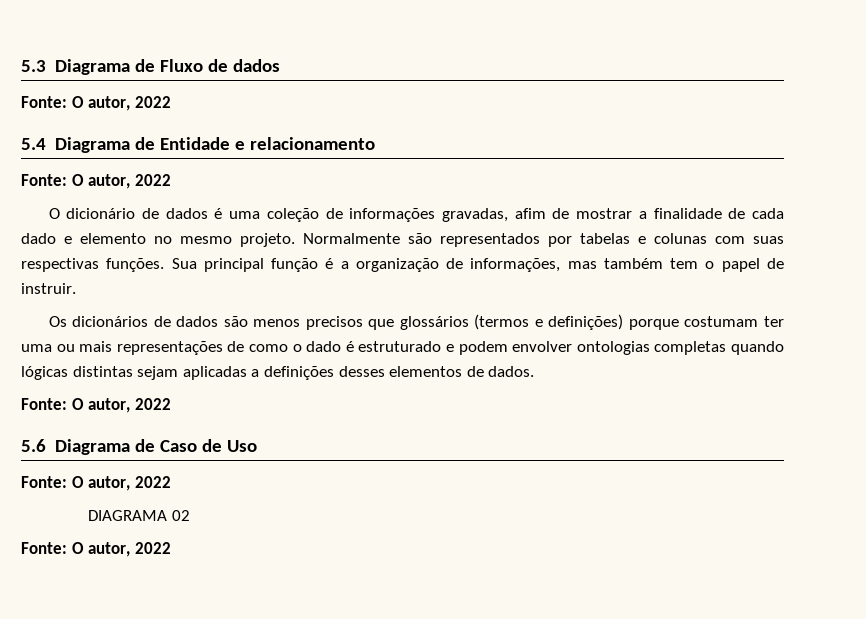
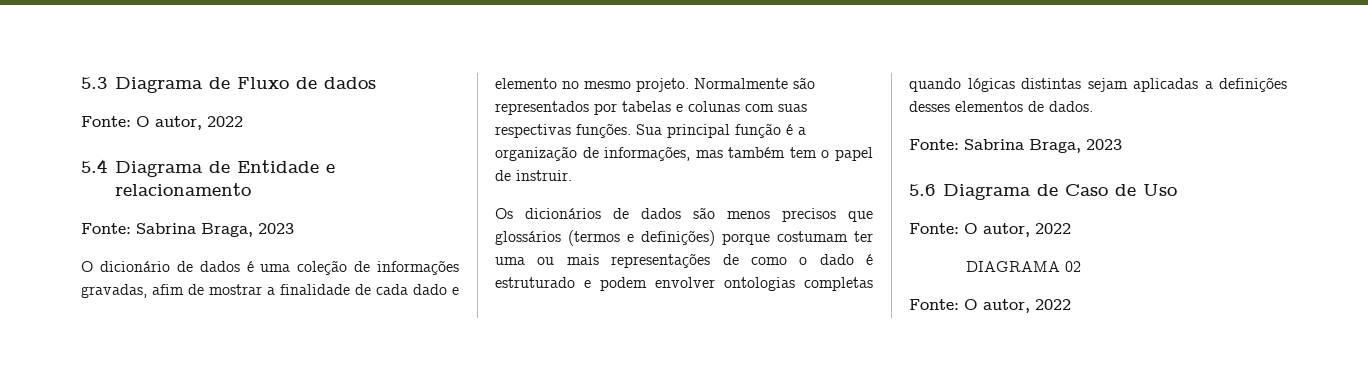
  5.4 Diagrama de Entidade e relacionamento
- Fonte: O autor, 2022
+ Fonte: Sabrina Braga, 2023
  Os dicionários de dados são menos precisos que glossários (termos e definições) porque costumam ter uma ou mais representações de como o dado é estruturado e podem envolver ontologias completas quando lógicas distintas sejam aplicadas a definições desses elementos de dados.
- Fonte: O autor, 2022
+ Fonte: Sabrina Braga, 2023

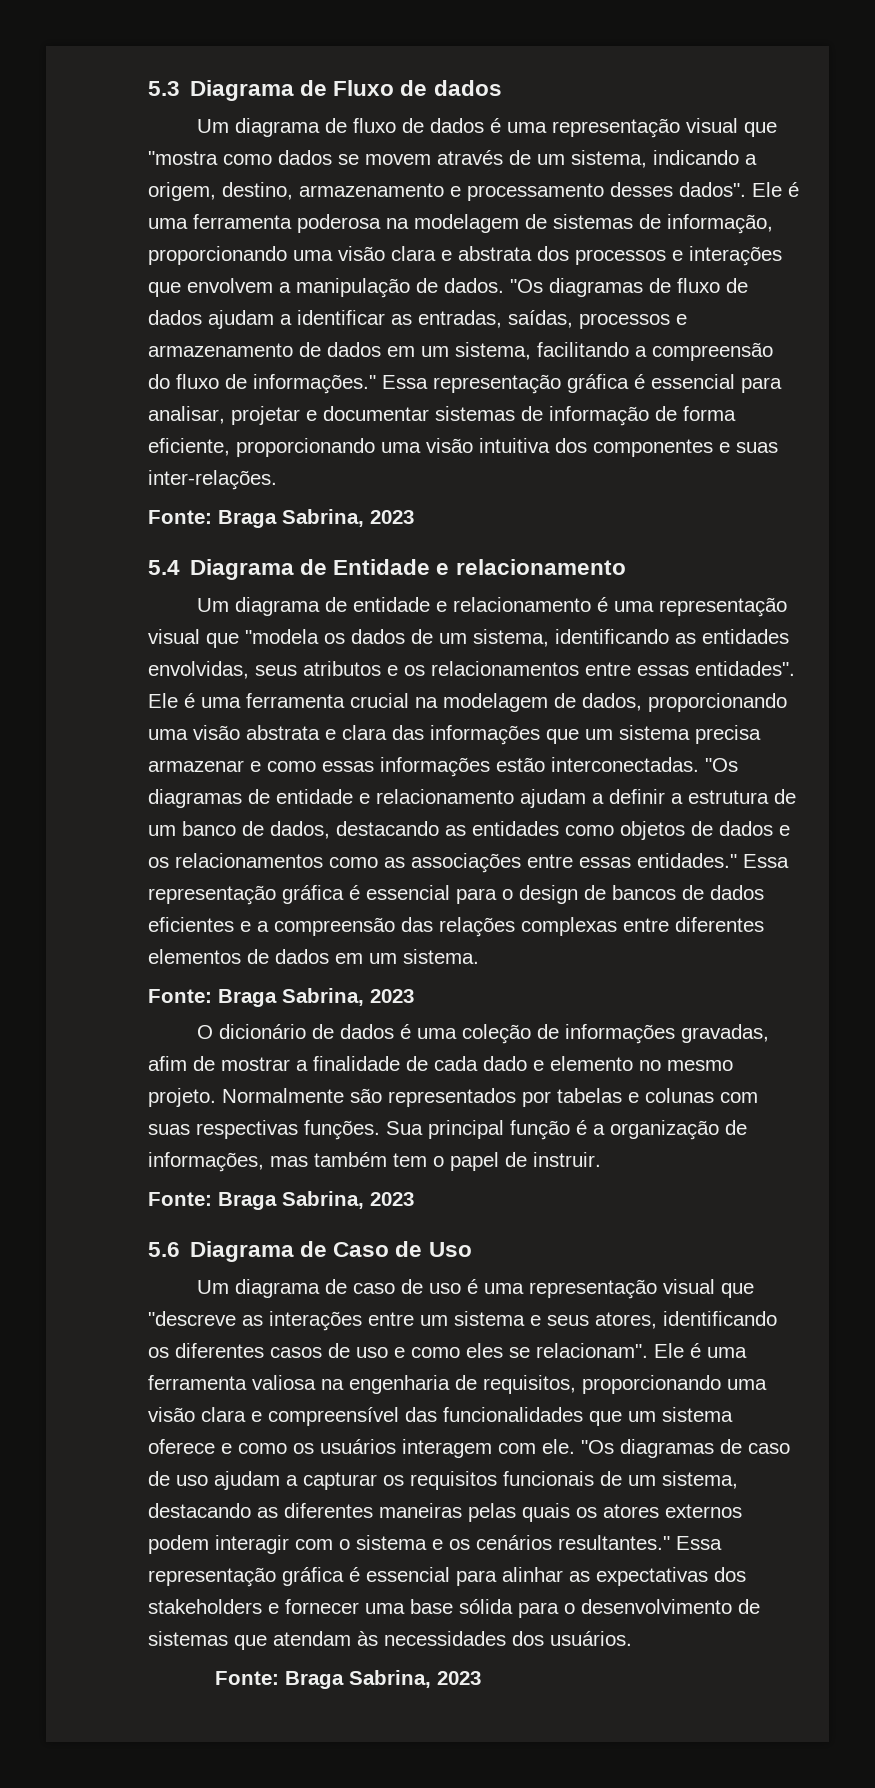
  5.3 Diagrama de Fluxo de dados
- Fonte: O autor, 2022
+ Um diagrama de fluxo de dados é uma representação visual que "mostra como dados se movem através de um sistema, indicando a origem, destino, armazenamento e processamento desses dados". Ele é uma ferramenta poderosa na modelagem de sistemas de informação, proporcionando uma visão clara e abstrata dos processos e interações que envolvem a manipulação de dados. "Os diagramas de fluxo de dados ajudam a identificar as entradas, saídas, processos e armazenamento de dados em um sistema, facilitando a compreensão do fluxo de informações." Essa representação gráfica é essencial para analisar, projetar e documentar sistemas de informação de forma eficiente, proporcionando uma visão intuitiva dos componentes e suas inter-relações.
+ Fonte: Braga Sabrina, 2023
  5.4 Diagrama de Entidade e relacionamento
- Fonte: Sabrina Braga, 2023
+ Um diagrama de entidade e relacionamento é uma representação visual que "modela os dados de um sistema, identificando as entidades envolvidas, seus atributos e os relacionamentos entre essas entidades". Ele é uma ferramenta crucial na modelagem de dados, proporcionando uma visão abstrata e clara das informações que um sistema precisa armazenar e como essas informações estão interconectadas. "Os diagramas de entidade e relacionamento ajudam a definir a estrutura de um banco de dados, destacando as entidades como objetos de dados e os relacionamentos como as associações entre essas entidades." Essa representação gráfica é essencial para o design de bancos de dados eficientes e a compreensão das relações complexas entre diferentes elementos de dados em um sistema.
+ Fonte: Braga Sabrina, 2023
  Sua principal função é a organização de informações, mas também tem o papel de instruir.
- Os dicionários de dados são menos precisos que glossários (termos e definições) porque costumam ter uma ou mais representações de como o dado é estruturado e podem envolver ontologias completas quando lógicas distintas sejam aplicadas a definições desses elementos de dados.
- Fonte: Sabrina Braga, 2023
+ Fonte: Braga Sabrina, 2023
  5.6 Diagrama de Caso de Uso
- Fonte: O autor, 2022
- DIAGRAMA 02
- Fonte: O autor, 2022
+ Um diagrama de caso de uso é uma representação visual que "descreve as interações entre um sistema e seus atores, identificando os diferentes casos de uso e como eles se relacionam". Ele é uma ferramenta valiosa na engenharia de requisitos, proporcionando uma visão clara e compreensível das funcionalidades que um sistema oferece e como os usuários interagem com ele. "Os diagramas de caso de uso ajudam a capturar os requisitos funcionais de um sistema, destacando as diferentes maneiras pelas quais os atores externos podem interagir com o sistema e os cenários resultantes." Essa representação gráfica é essencial para alinhar as expectativas dos stakeholders e fornecer uma base sólida para o desenvolvimento de sistemas que atendam às necessidades dos usuários.
+ Fonte: Braga Sabrina, 2023

